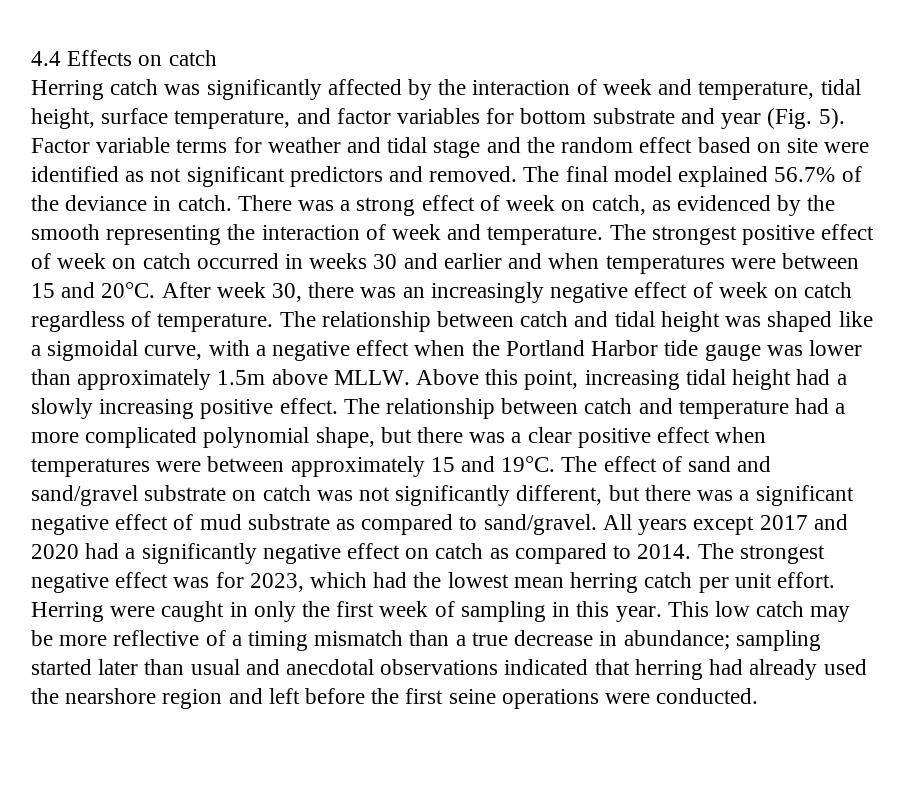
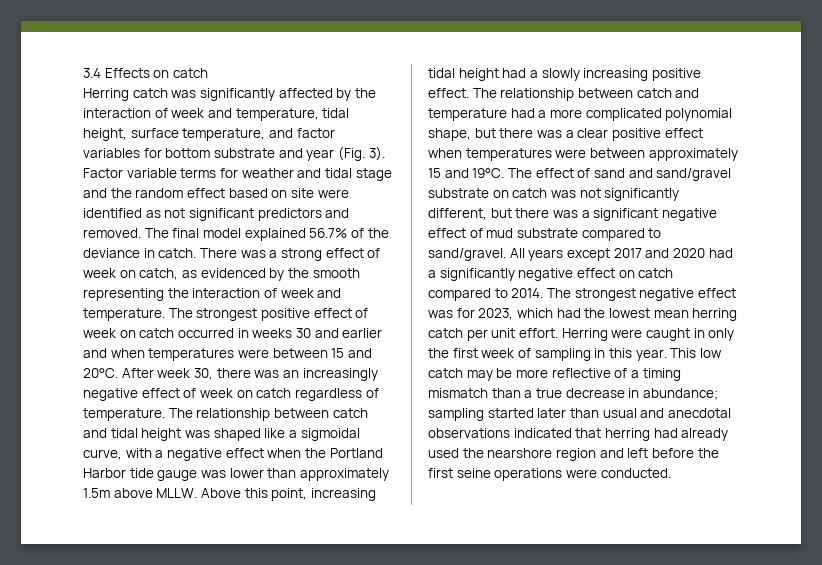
- 4.4 Effects on catch
+ 3.4 Effects on catch
- Herring catch was significantly affected by the interaction of week and temperature, tidal height, surface temperature, and factor variables for bottom substrate and year (Fig. 5).
+ Herring catch was significantly affected by the interaction of week and temperature, tidal height, surface temperature, and factor variables for bottom substrate and year (Fig. 3).
- The effect of sand and sand/gravel substrate on catch was not significantly different, but there was a significant negative effect of mud substrate as compared to sand/gravel.
+ The effect of sand and sand/gravel substrate on catch was not significantly different, but there was a significant negative effect of mud substrate compared to sand/gravel.
- All years except 2017 and 2020 had a significantly negative effect on catch as compared to 2014.
+ All years except 2017 and 2020 had a significantly negative effect on catch compared to 2014.

